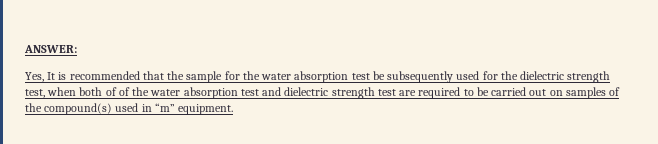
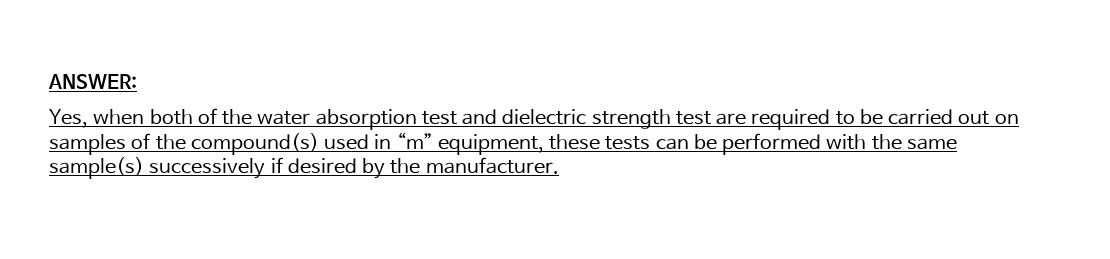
- Yes, It is recommended that the sample for the water absorption test be subsequently used for the dielectric strength test, when both of of the water absorption test and dielectric strength test are required to be carried out on samples of the compound(s) used in “m” equipment.
+ Yes, when both of the water absorption test and dielectric strength test are required to be carried out on samples of the compound(s) used in “m” equipment, these tests can be performed with the same sample(s) successively if desired by the manufacturer.

